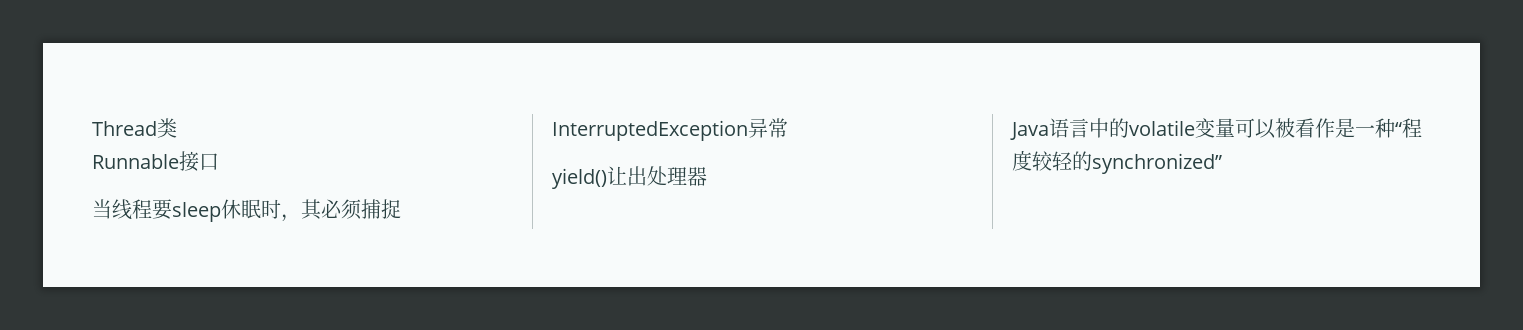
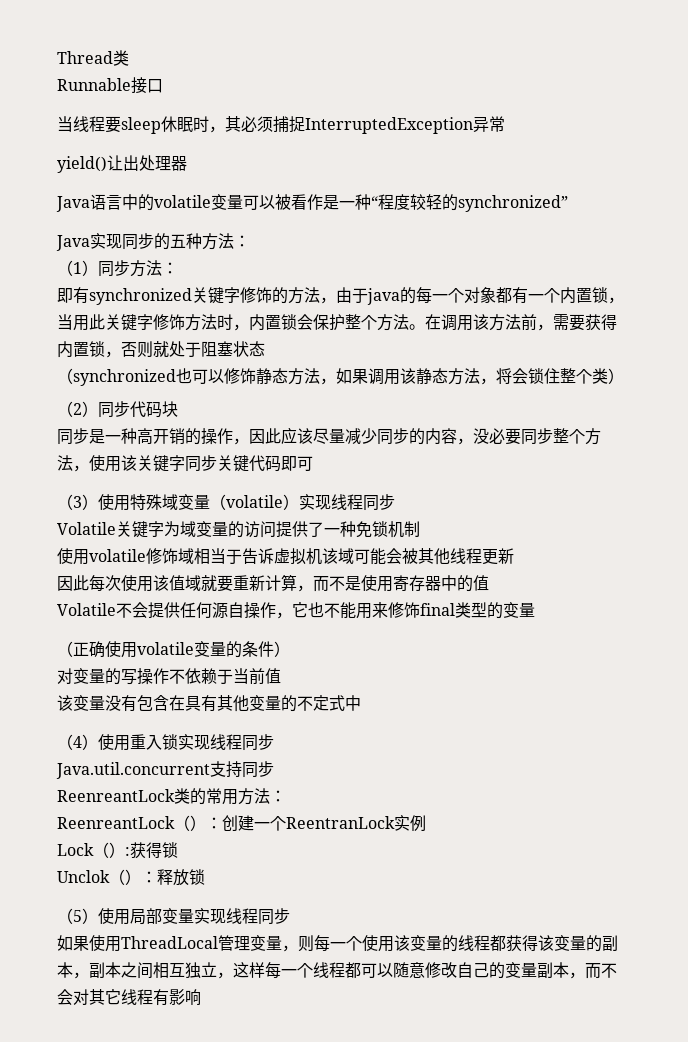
+ Java实现同步的五种方法：
+ （1）同步方法：
+ 即有synchronized关键字修饰的方法，由于java的每一个对象都有一个内置锁，当用此关键字修饰方法时，内置锁会保护整个方法。在调用该方法前，需要获得内置锁，否则就处于阻塞状态
+ （synchronized也可以修饰静态方法，如果调用该静态方法，将会锁住整个类）
+ （2）同步代码块
+ 同步是一种高开销的操作，因此应该尽量减少同步的内容，没必要同步整个方法，使用该关键字同步关键代码即可
+ （3）使用特殊域变量（volatile）实现线程同步
+ Volatile关键字为域变量的访问提供了一种免锁机制
+ 使用volatile修饰域相当于告诉虚拟机该域可能会被其他线程更新
+ 因此每次使用该值域就要重新计算，而不是使用寄存器中的值
+ Volatile不会提供任何源自操作，它也不能用来修饰final类型的变量
+ （正确使用volatile变量的条件）
+ 对变量的写操作不依赖于当前值
+ 该变量没有包含在具有其他变量的不定式中
+ （4）使用重入锁实现线程同步
+ Java.util.concurrent支持同步
+ ReenreantLock类的常用方法：
+ ReenreantLock（）：创建一个ReentranLock实例
+ Lock（）:获得锁
+ Unclok（）：释放锁
+ （5）使用局部变量实现线程同步
+ 如果使用ThreadLocal管理变量，则每一个使用该变量的线程都获得该变量的副本，副本之间相互独立，这样每一个线程都可以随意修改自己的变量副本，而不会对其它线程有影响

